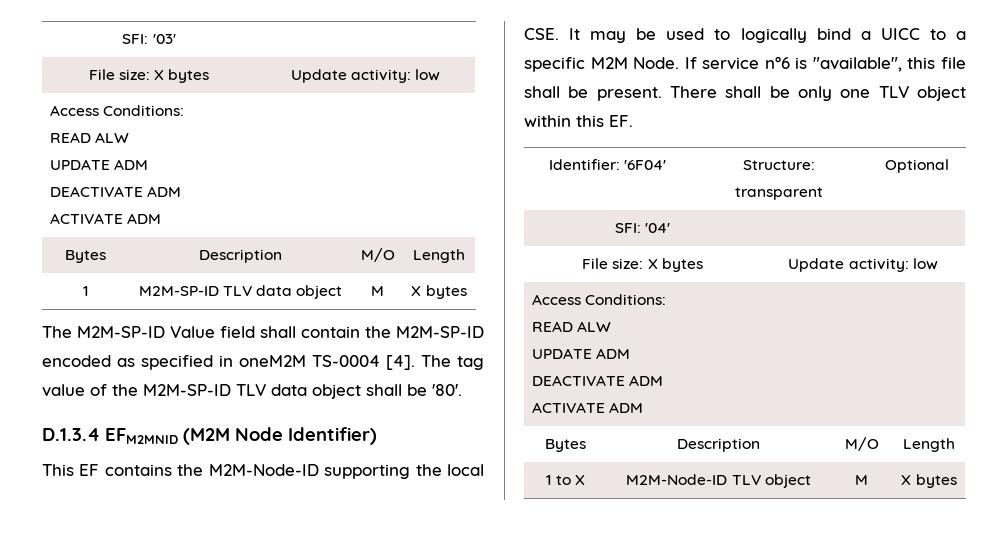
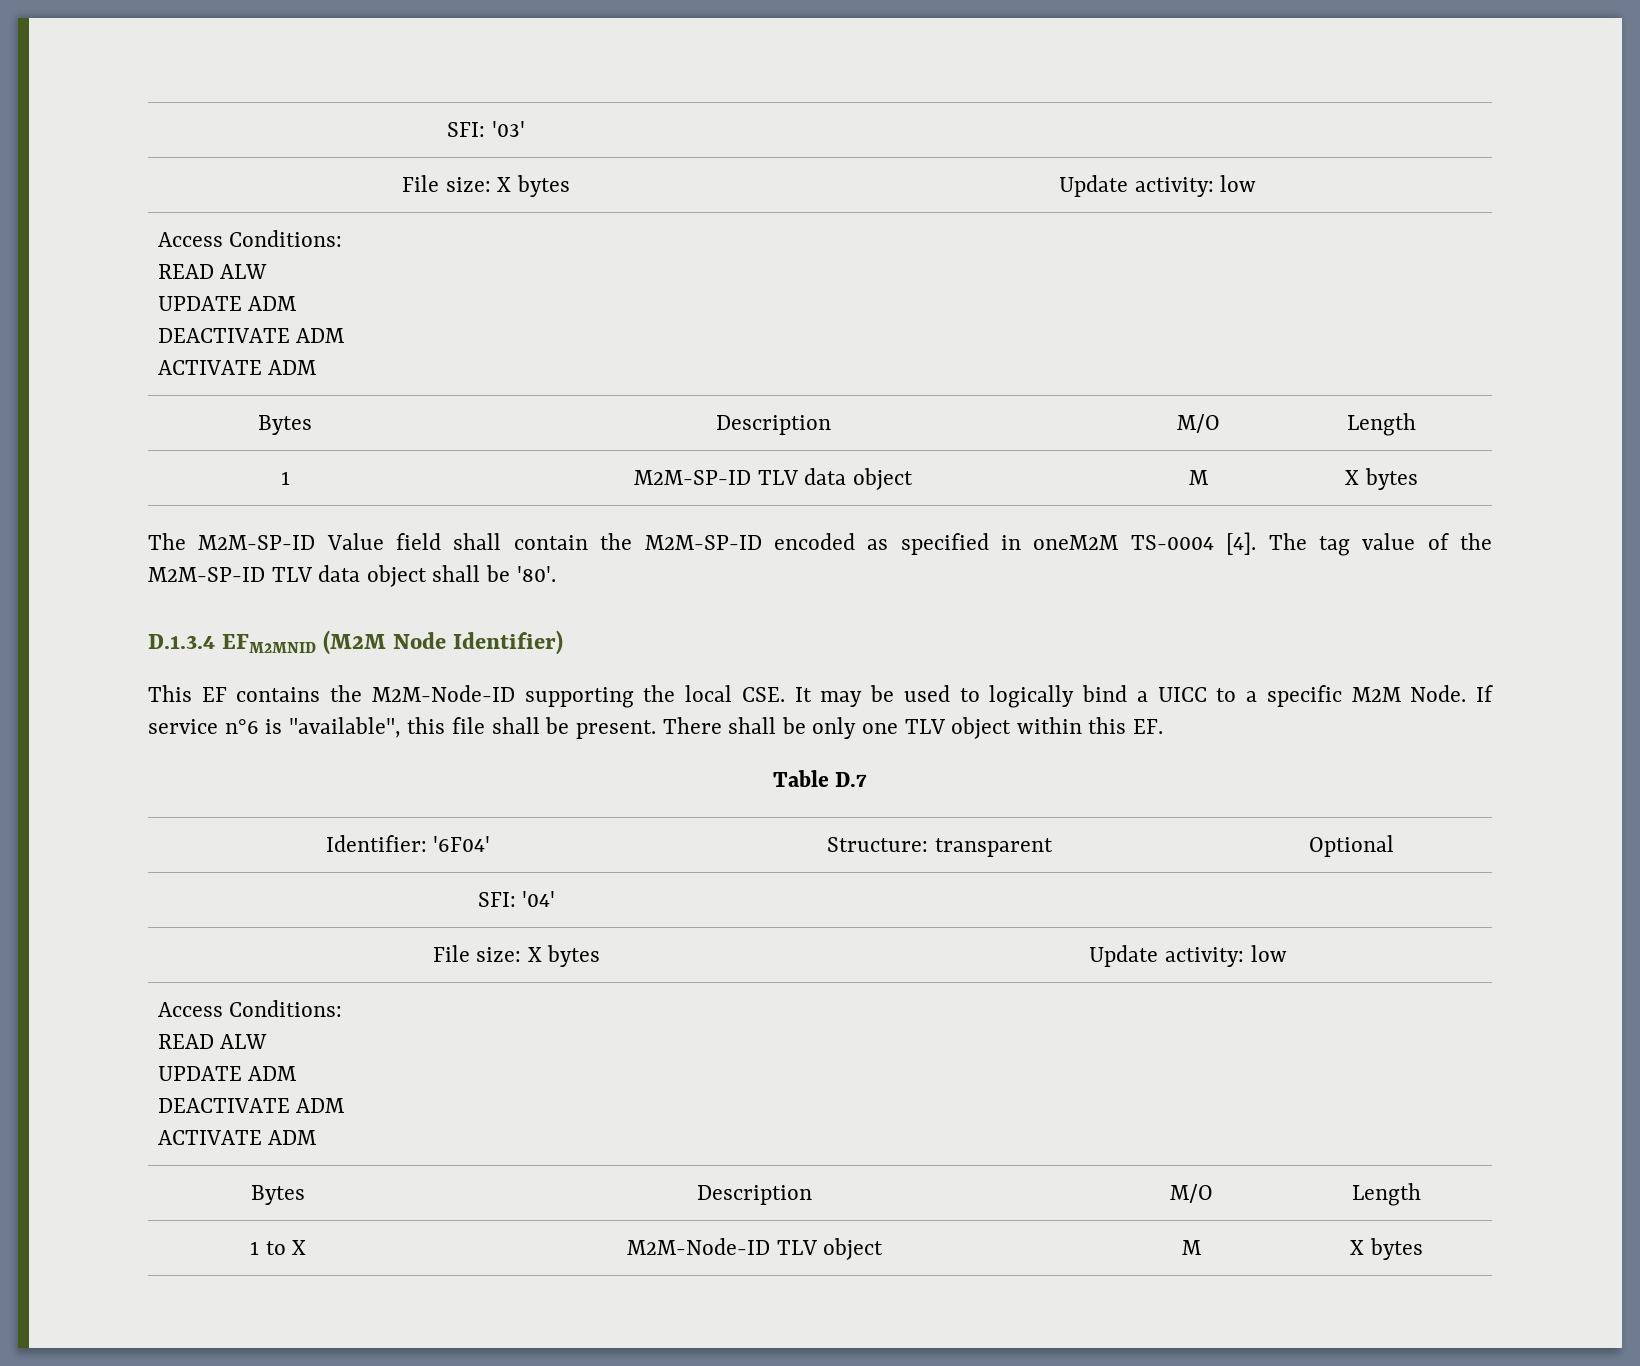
+ Table D.7

